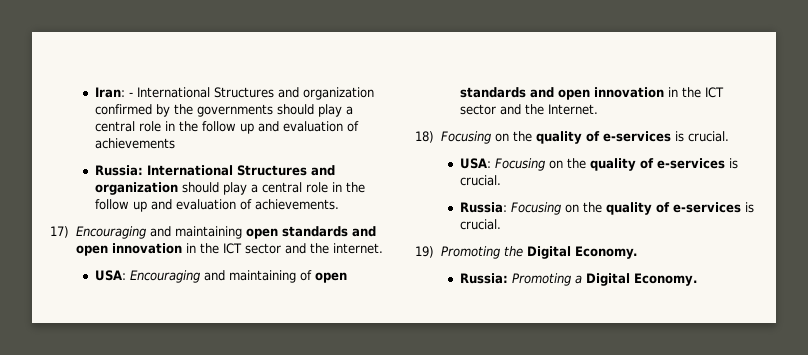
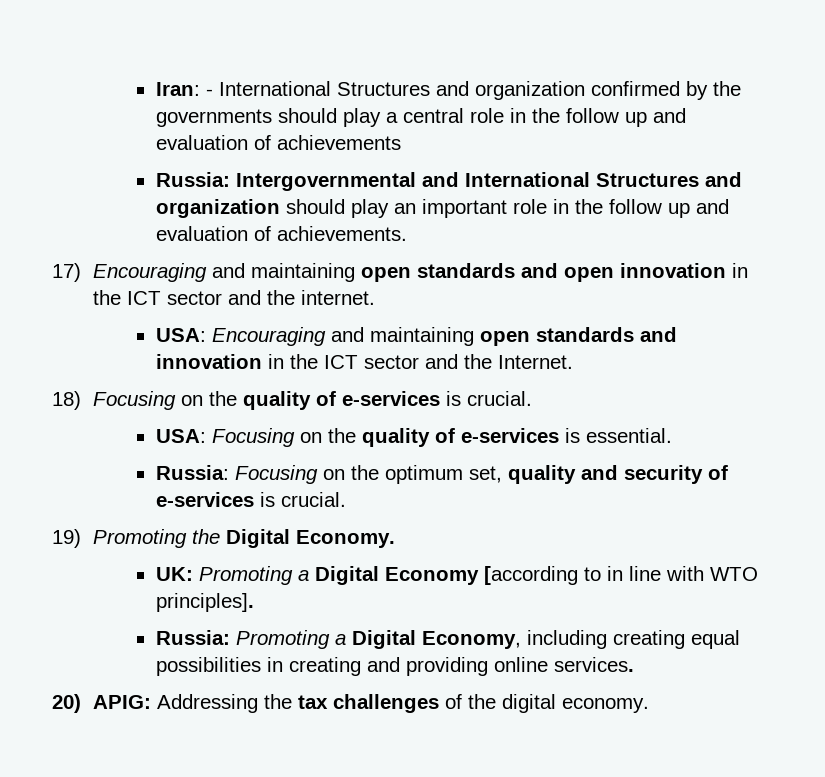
- Russia: International Structures and organization should play a central role in the follow up and evaluation of achievements.
+ Russia: Intergovernmental and International Structures and organization should play an important role in the follow up and evaluation of achievements.
- USA: Encouraging and maintaining of open standards and open innovation in the ICT sector and the Internet.
+ USA: Encouraging and maintaining open standards and innovation in the ICT sector and the Internet.
- USA: Focusing on the quality of e-services is crucial.
+ USA: Focusing on the quality of e-services is essential.
- Russia: Focusing on the quality of e-services is crucial.
+ Russia: Focusing on the optimum set, quality and security of e-services is crucial.
- Russia: Promoting a Digital Economy.
+ UK: Promoting a Digital Economy [according to in line with WTO principles].
+ Russia: Promoting a Digital Economy, including creating equal possibilities in creating and providing online services.
+ 20) APIG: Addressing the tax challenges of the digital economy.

